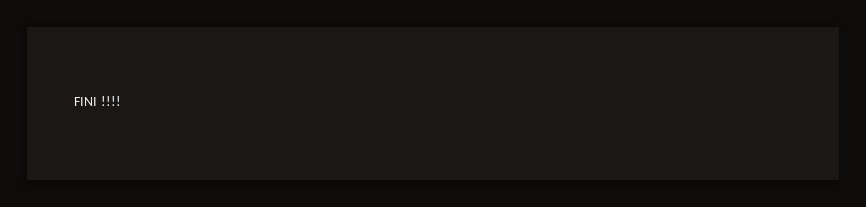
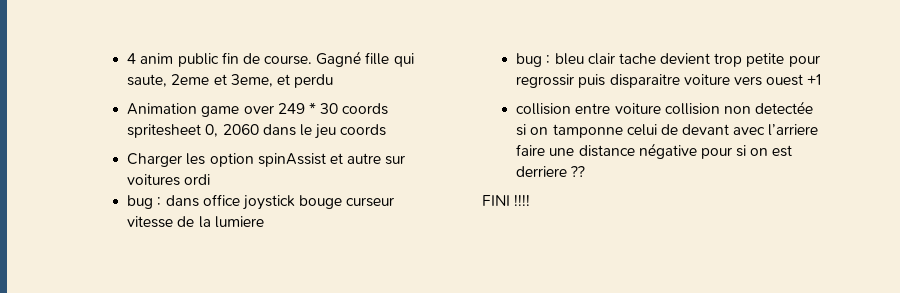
+ 4 anim public fin de course. Gagné fille qui saute, 2eme et 3eme, et perdu
+ Animation game over 249 * 30 coords spritesheet 0, 2060 dans le jeu coords
+ Charger les option spinAssist et autre sur voitures ordi
+ bug : dans office joystick bouge curseur vitesse de la lumiere
+ bug : bleu clair tache devient trop petite pour regrossir puis disparaitre voiture vers ouest +1
+ collision entre voiture collision non detectée si on tamponne celui de devant avec l’arriere faire une distance négative pour si on est derriere ??

